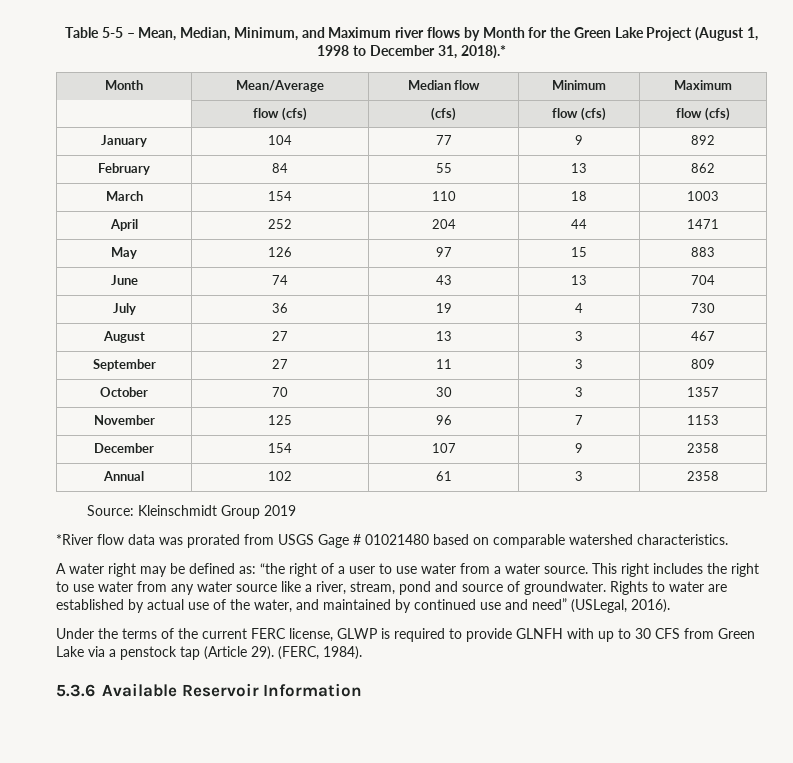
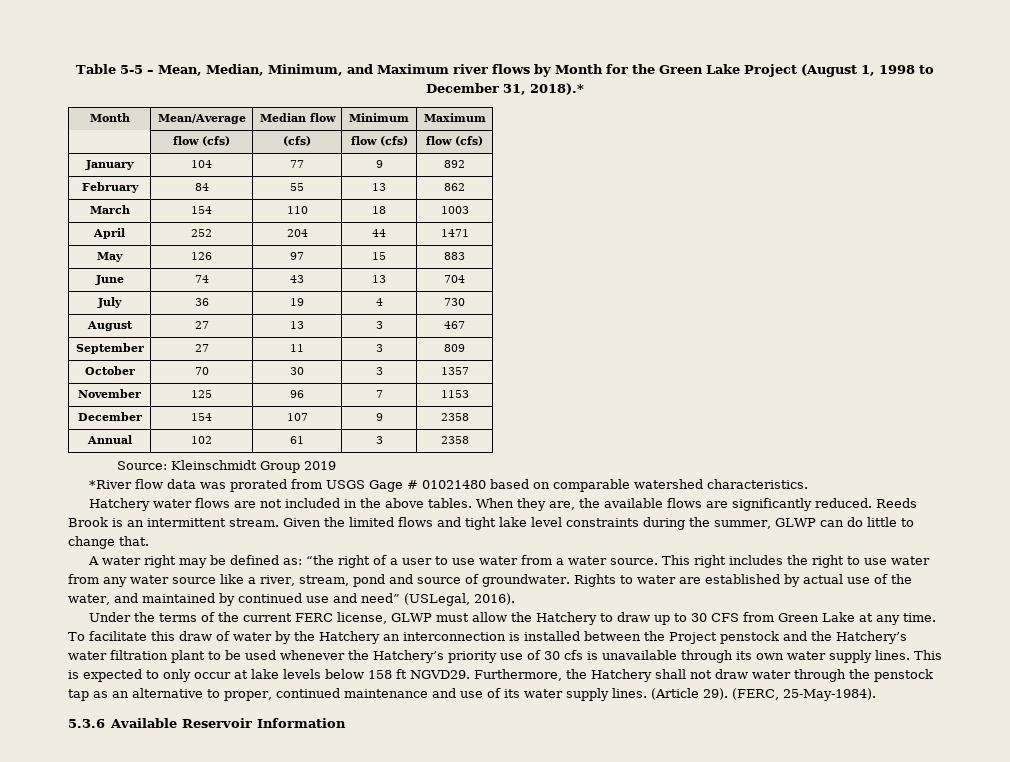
+ Hatchery water flows are not included in the above tables. When they are, the available flows are significantly reduced. Reeds Brook is an intermittent stream. Given the limited flows and tight lake level constraints during the summer, GLWP can do little to change that.
- Under the terms of the current FERC license, GLWP is required to provide GLNFH with up to 30 CFS from Green Lake via a penstock tap (Article 29).
+ Under the terms of the current FERC license, GLWP must allow the Hatchery to draw up to 30 CFS from Green Lake at any time. To facilitate this draw of water by the Hatchery an interconnection is installed between the Project penstock and the Hatchery’s water filtration plant to be used whenever the Hatchery’s priority use of 30 cfs is unavailable through its own water supply lines. This is expected to only occur at lake levels below 158 ft NGVD29. Furthermore, the Hatchery shall not draw water through the penstock tap as an alternative to proper, continued maintenance and use of its water supply lines. (Article 29).
- (FERC, 1984).
+ (FERC, 25-May-1984).

